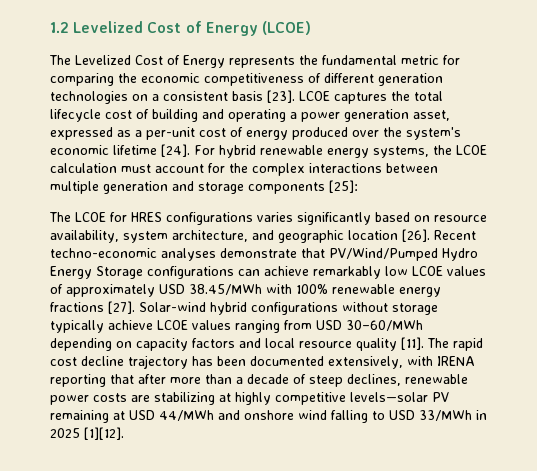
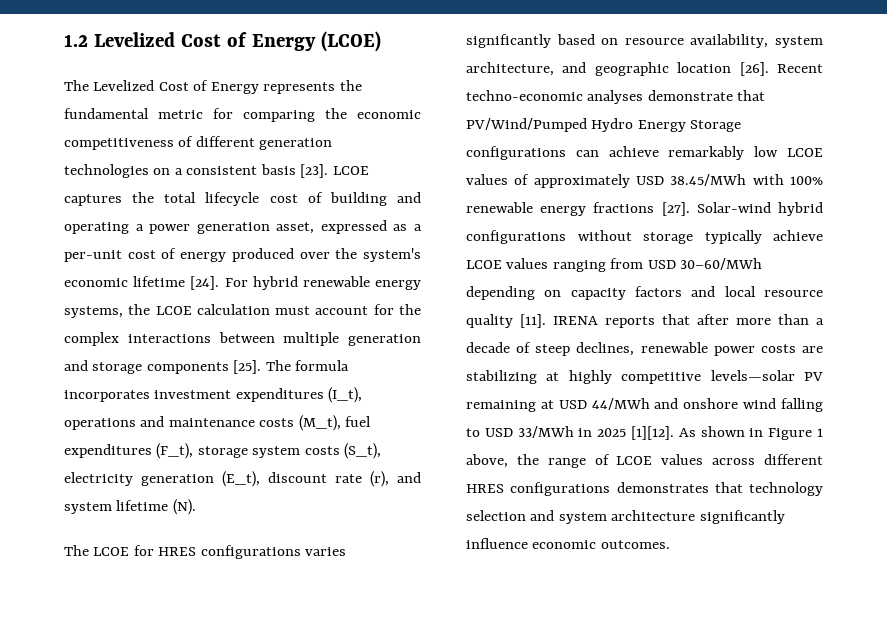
- For hybrid renewable energy systems, the LCOE calculation must account for the complex interactions between multiple generation and storage components [25]:
+ For hybrid renewable energy systems, the LCOE calculation must account for the complex interactions between multiple generation and storage components [25]. The formula incorporates investment expenditures (I_t), operations and maintenance costs (M_t), fuel expenditures (F_t), storage system costs (S_t), electricity generation (E_t), discount rate (r), and system lifetime (N).
- The rapid cost decline trajectory has been documented extensively, with IRENA reporting that after more than a decade of steep declines, renewable power costs are stabilizing at highly competitive levels—solar PV remaining at USD 44/MWh and onshore wind falling to USD 33/MWh in 2025 [1][12].
+ IRENA reports that after more than a decade of steep declines, renewable power costs are stabilizing at highly competitive levels—solar PV remaining at USD 44/MWh and onshore wind falling to USD 33/MWh in 2025 [1][12].
+ As shown in Figure 1 above, the range of LCOE values across different HRES configurations demonstrates that technology selection and system architecture significantly influence economic outcomes.

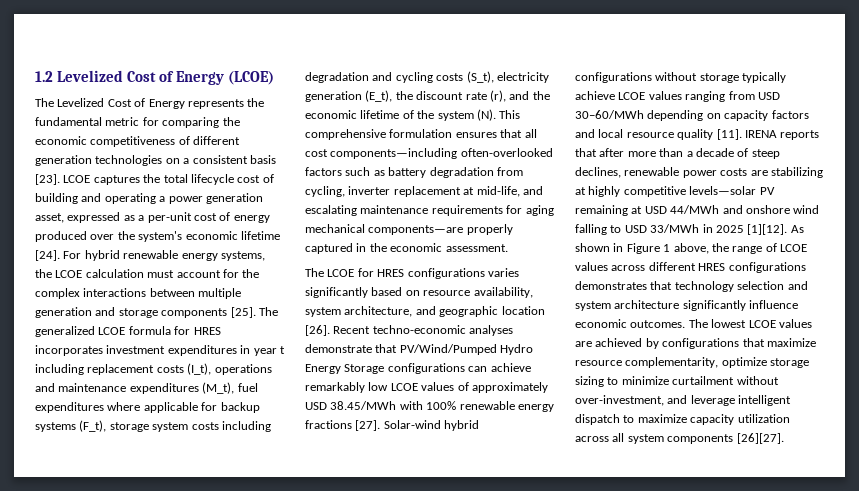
- The formula incorporates investment expenditures (I_t), operations and maintenance costs (M_t), fuel expenditures (F_t), storage system costs (S_t), electricity generation (E_t), discount rate (r), and system lifetime (N).
+ The generalized LCOE formula for HRES incorporates investment expenditures in year t including replacement costs (I_t), operations and maintenance expenditures (M_t), fuel expenditures where applicable for backup systems (F_t), storage system costs including degradation and cycling costs (S_t), electricity generation (E_t), the discount rate (r), and the economic lifetime of the system (N). This comprehensive formulation ensures that all cost components—including often-overlooked factors such as battery degradation from cycling, inverter replacement at mid-life, and escalating maintenance requirements for aging mechanical components—are properly captured in the economic assessment.
+ The lowest LCOE values are achieved by configurations that maximize resource complementarity, optimize storage sizing to minimize curtailment without over-investment, and leverage intelligent dispatch to maximize capacity utilization across all system components [26][27].

